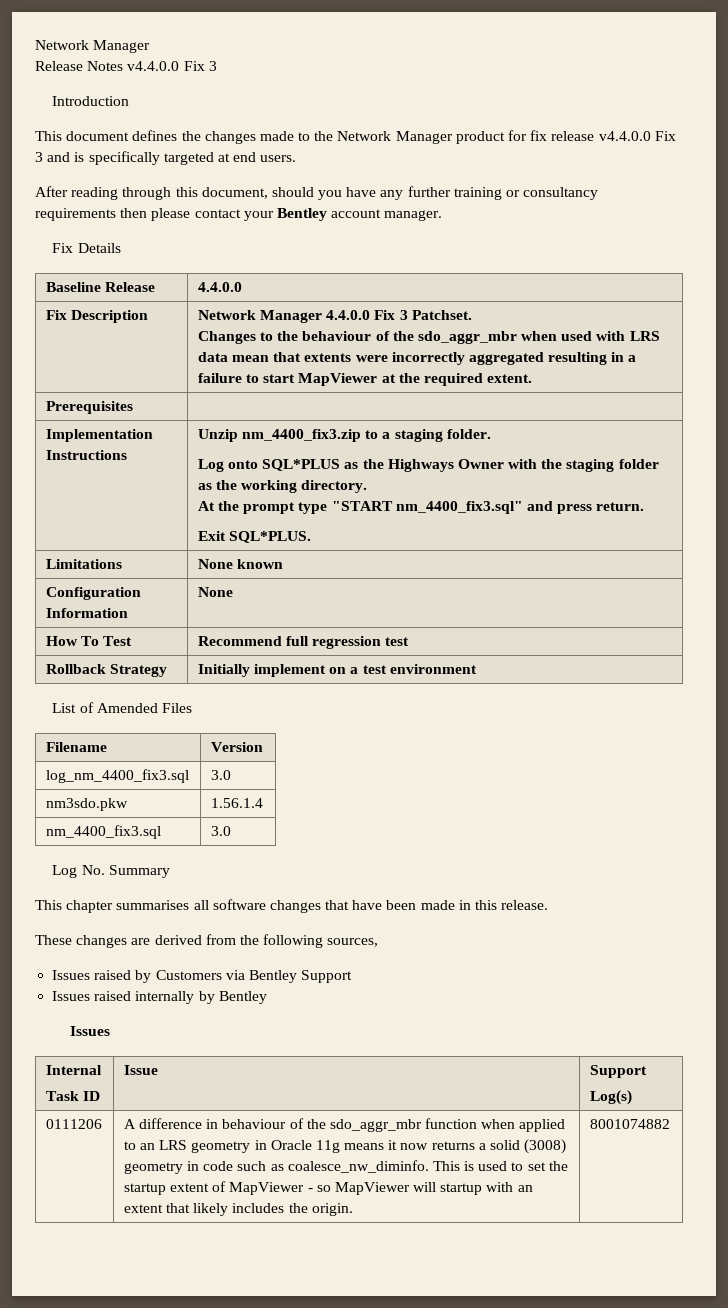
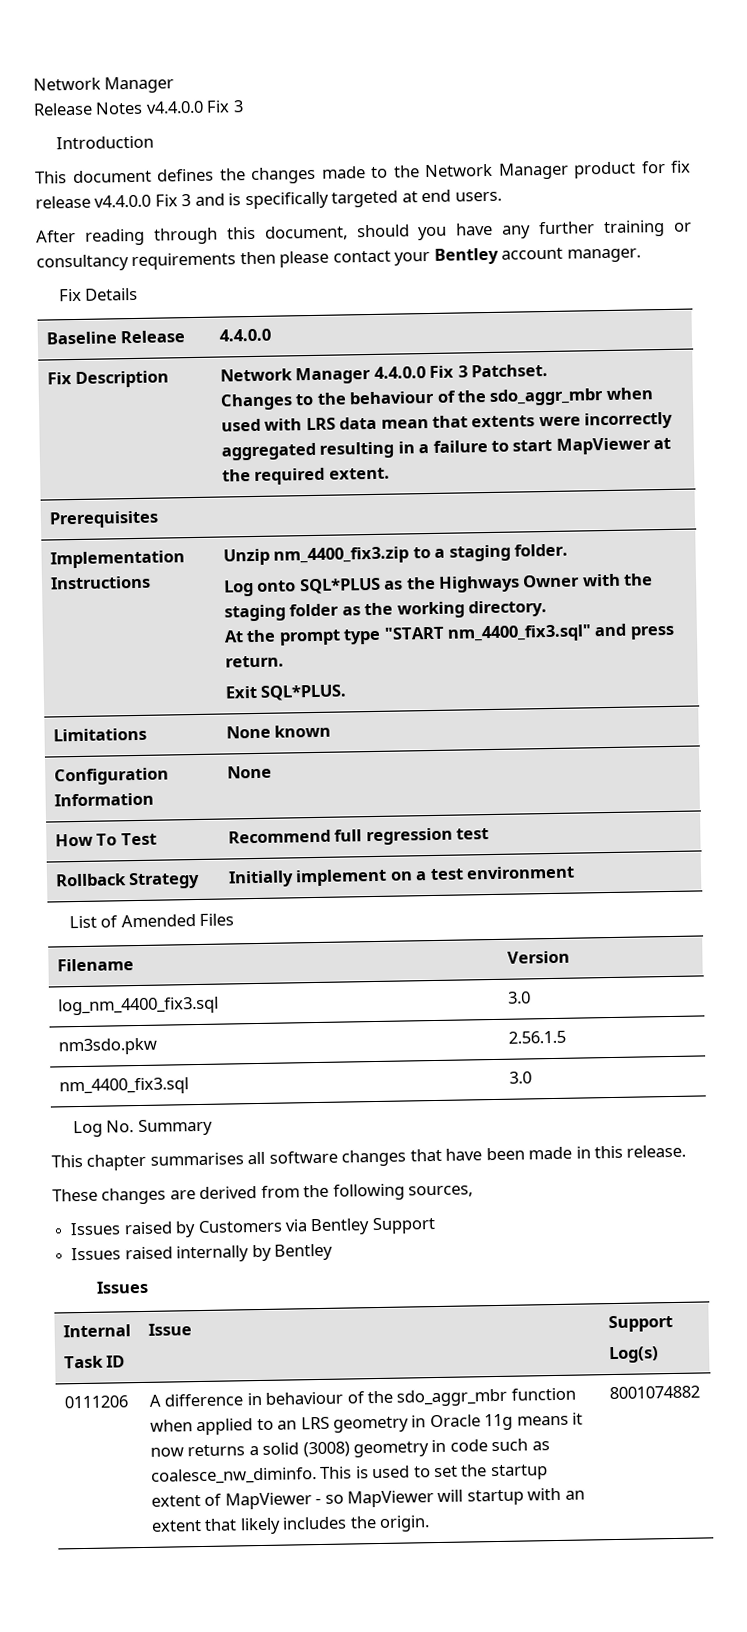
- nm3sdo.pkw | 1.56.1.4
+ nm3sdo.pkw | 2.56.1.5

